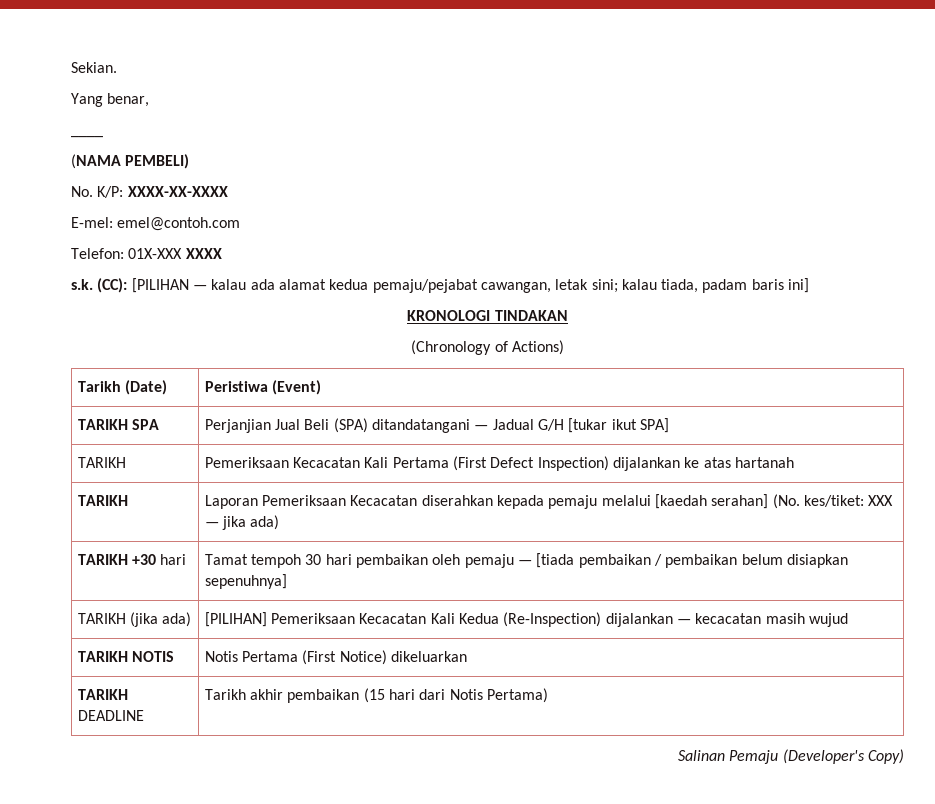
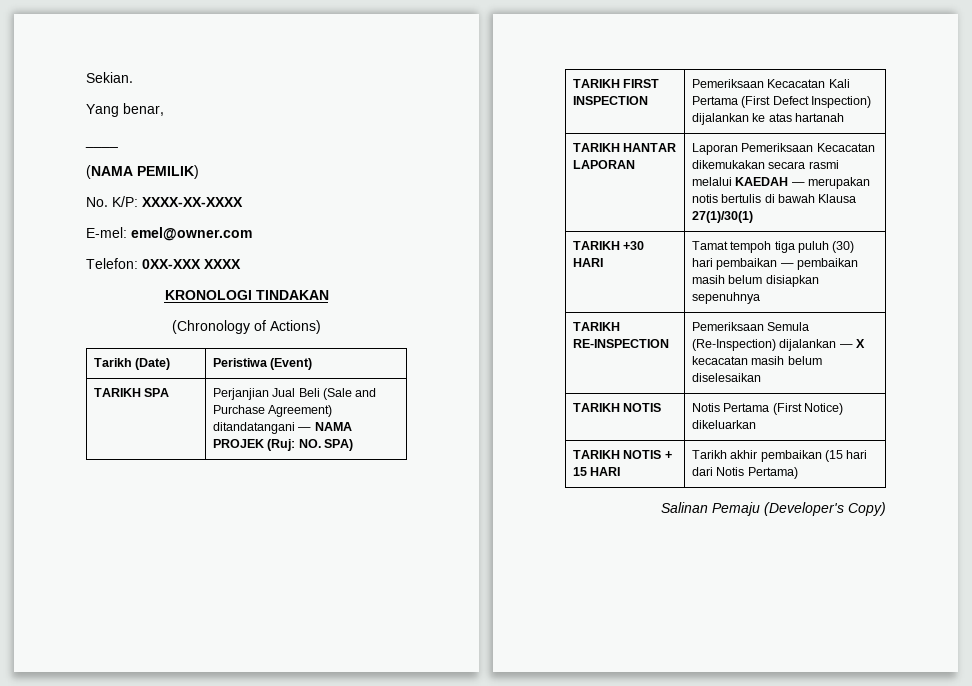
- (NAMA PEMBELI)
+ (NAMA PEMILIK)
- E-mel: emel@contoh.com
+ E-mel: emel@owner.com
- Telefon: 01X-XXX XXXX
+ Telefon: 0XX-XXX XXXX
- s.k. (CC): [PILIHAN — kalau ada alamat kedua pemaju/pejabat cawangan, letak sini; kalau tiada, padam baris ini]
- TARIKH SPA | Perjanjian Jual Beli (SPA) ditandatangani — Jadual G/H [tukar ikut SPA]
- TARIKH | Pemeriksaan Kecacatan Kali Pertama (First Defect Inspection) dijalankan ke atas hartanah
+ TARIKH SPA | Perjanjian Jual Beli (Sale and Purchase Agreement) ditandatangani — NAMA PROJEK (Ruj: NO. SPA)
+ TARIKH FIRST INSPECTION | Pemeriksaan Kecacatan Kali Pertama (First Defect Inspection) dijalankan ke atas hartanah
- TARIKH | Laporan Pemeriksaan Kecacatan diserahkan kepada pemaju melalui [kaedah serahan] (No. kes/tiket: XXX — jika ada)
+ TARIKH HANTAR LAPORAN | Laporan Pemeriksaan Kecacatan dikemukakan secara rasmi melalui KAEDAH — merupakan notis bertulis di bawah Klausa 27(1)/30(1)
- TARIKH +30 hari | Tamat tempoh 30 hari pembaikan oleh pemaju — [tiada pembaikan / pembaikan belum disiapkan sepenuhnya]
- TARIKH (jika ada) | [PILIHAN] Pemeriksaan Kecacatan Kali Kedua (Re-Inspection) dijalankan — kecacatan masih wujud
+ TARIKH +30 HARI | Tamat tempoh tiga puluh (30) hari pembaikan — pembaikan masih belum disiapkan sepenuhnya
+ TARIKH RE-INSPECTION | Pemeriksaan Semula (Re-Inspection) dijalankan — X kecacatan masih belum diselesaikan
- TARIKH DEADLINE | Tarikh akhir pembaikan (15 hari dari Notis Pertama)
+ TARIKH NOTIS + 15 HARI | Tarikh akhir pembaikan (15 hari dari Notis Pertama)

